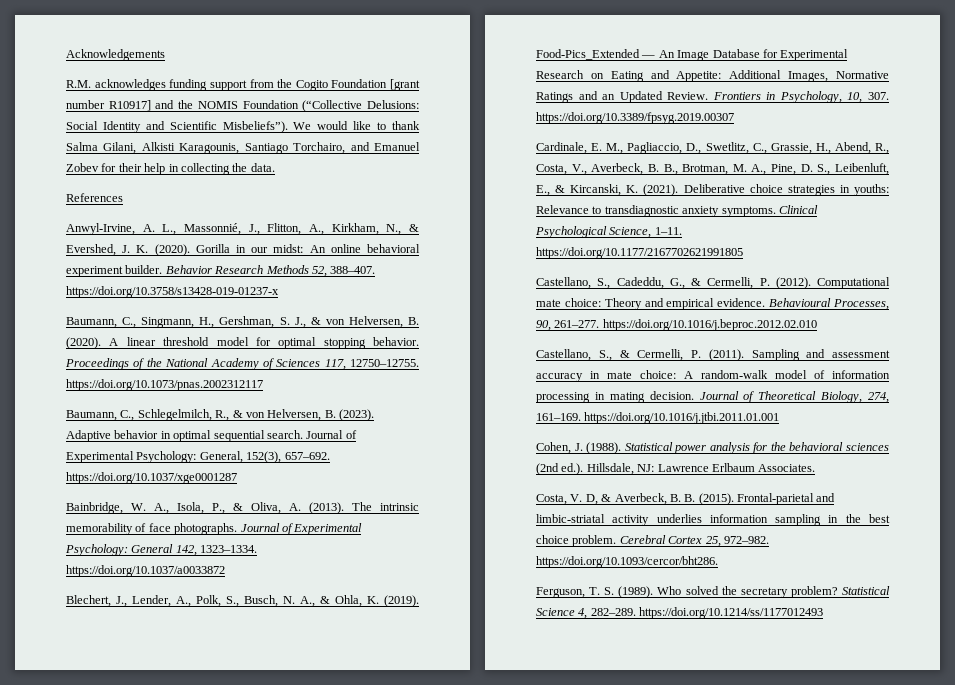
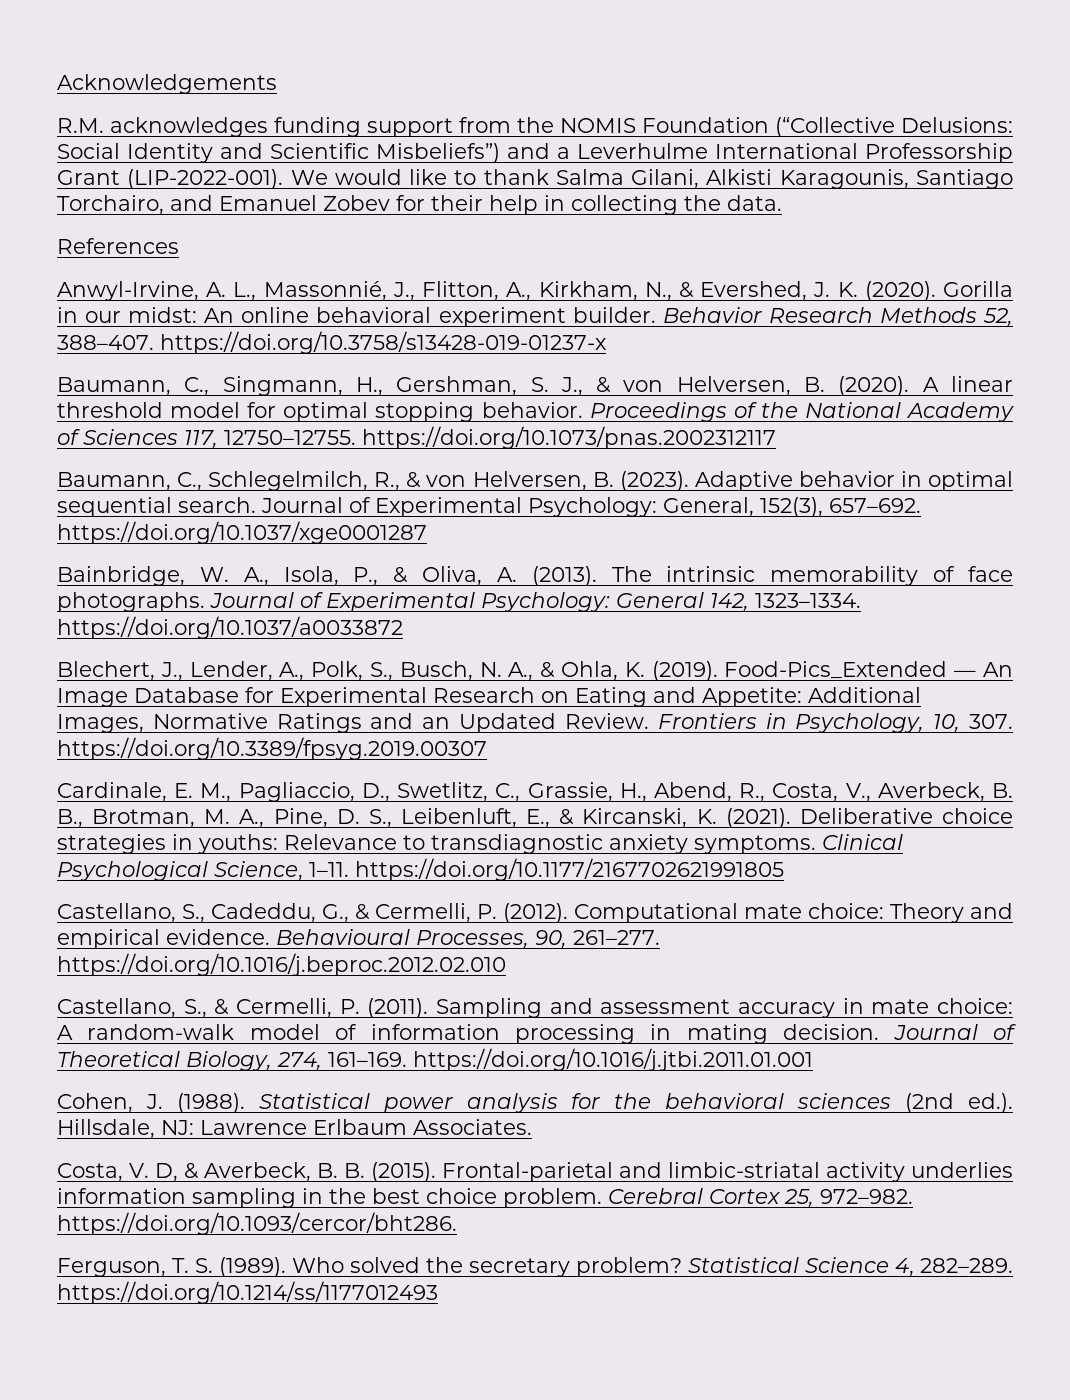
- R.M. acknowledges funding support from the Cogito Foundation [grant number R10917] and the NOMIS Foundation (“Collective Delusions: Social Identity and Scientific Misbeliefs”).
+ R.M. acknowledges funding support from the NOMIS Foundation (“Collective Delusions: Social Identity and Scientific Misbeliefs”) and a Leverhulme International Professorship Grant (LIP-2022-001).

